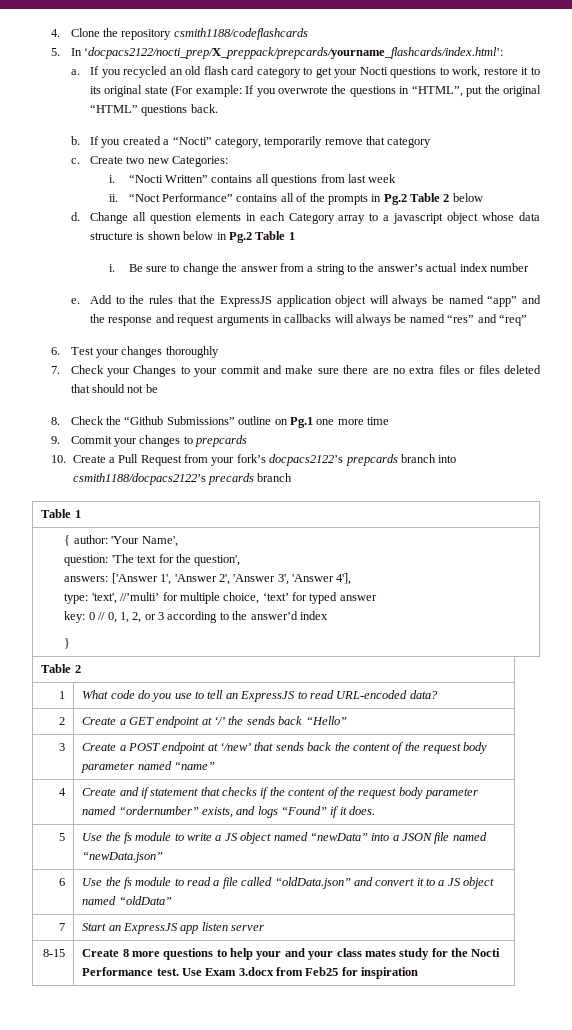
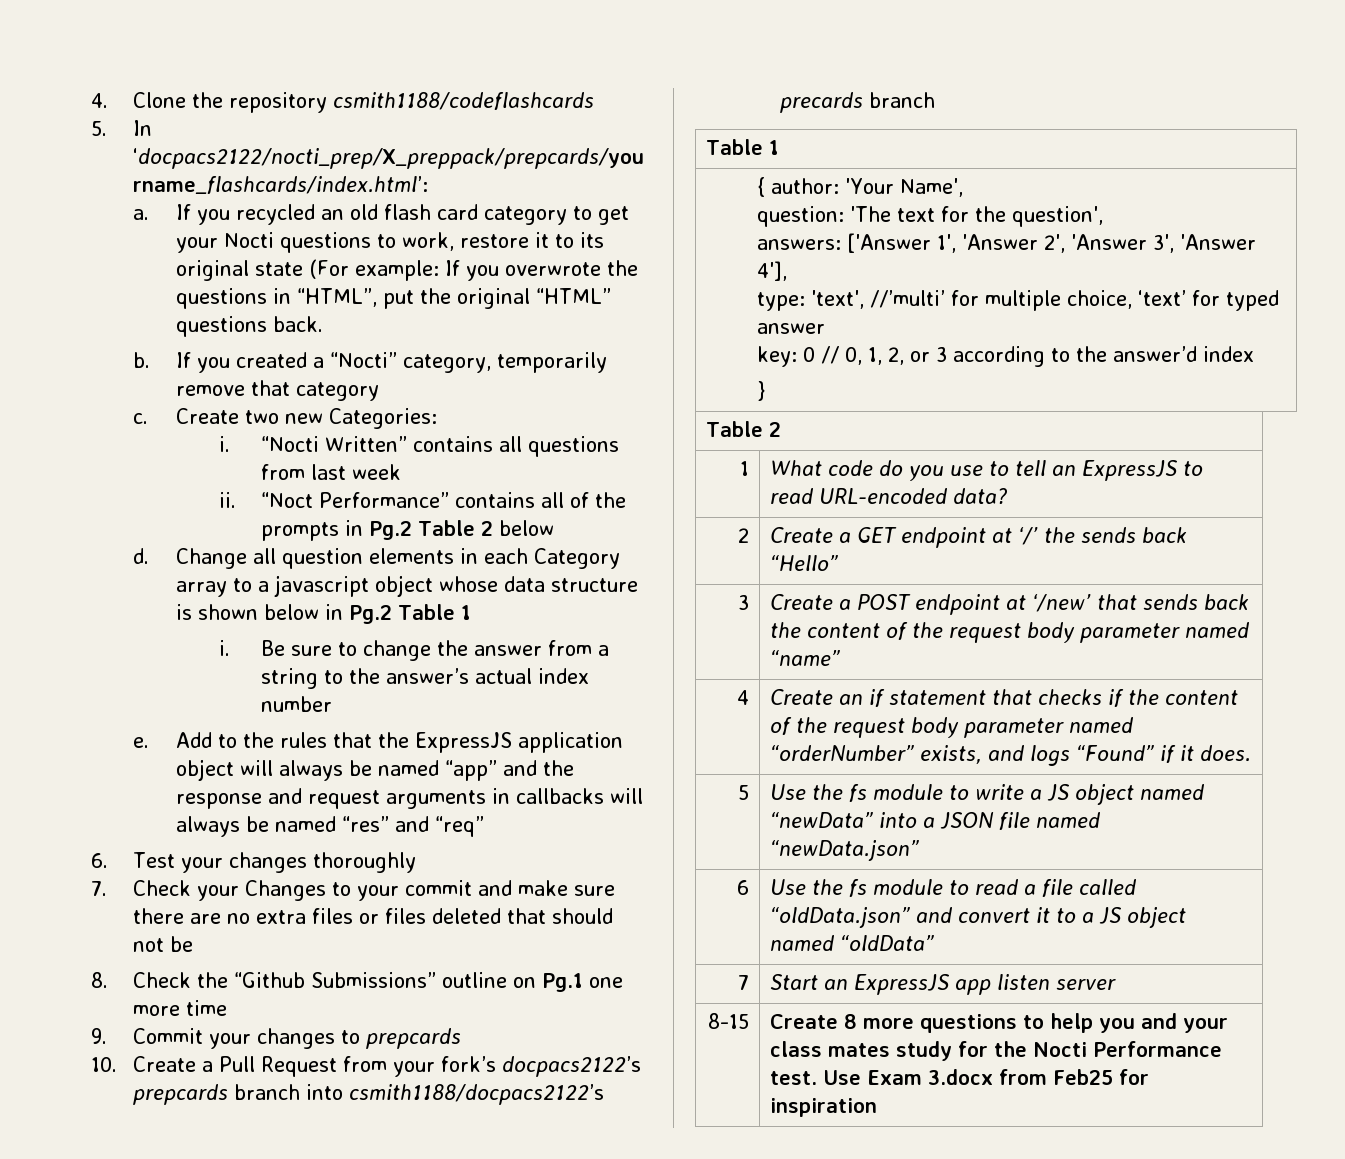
- 4 | Create and if statement that checks if the content of the request body parameter named “ordernumber” exists, and logs “Found” if it does.
+ 4 | Create an if statement that checks if the content of the request body parameter named “orderNumber” exists, and logs “Found” if it does.
- 8-15 | Create 8 more questions to help your and your class mates study for the Nocti Performance test. Use Exam 3.docx from Feb25 for inspiration
+ 8-15 | Create 8 more questions to help you and your class mates study for the Nocti Performance test. Use Exam 3.docx from Feb25 for inspiration

